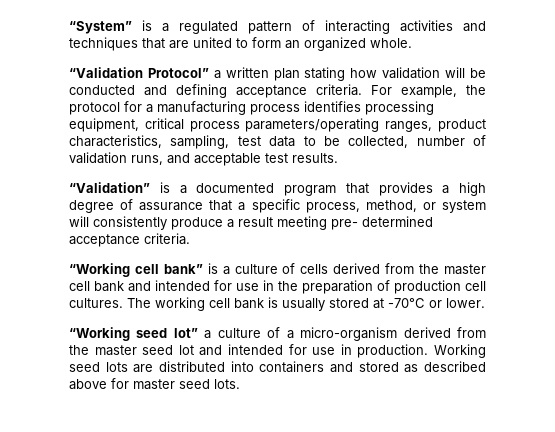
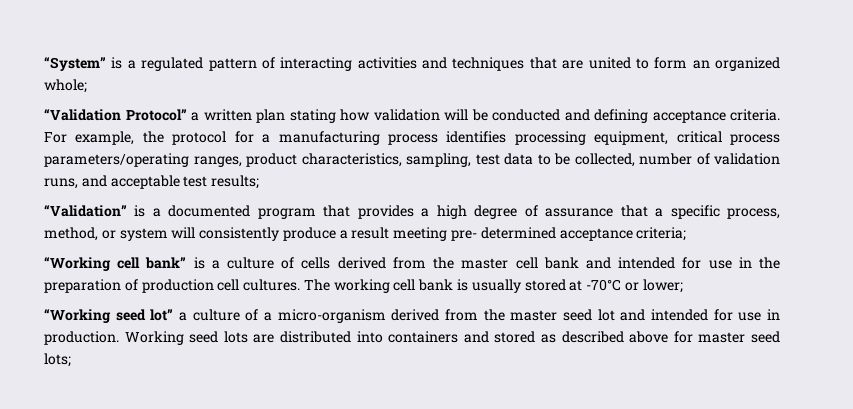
- “System” is a regulated pattern of interacting activities and techniques that are united to form an organized whole.
+ “System” is a regulated pattern of interacting activities and techniques that are united to form an organized whole;
- For example, the protocol for a manufacturing process identifies processing equipment, critical process parameters/operating ranges, product characteristics, sampling, test data to be collected, number of validation runs, and acceptable test results.
+ For example, the protocol for a manufacturing process identifies processing equipment, critical process parameters/operating ranges, product characteristics, sampling, test data to be collected, number of validation runs, and acceptable test results;
- “Validation” is a documented program that provides a high degree of assurance that a specific process, method, or system will consistently produce a result meeting pre- determined acceptance criteria.
+ “Validation” is a documented program that provides a high degree of assurance that a specific process, method, or system will consistently produce a result meeting pre- determined acceptance criteria;
- The working cell bank is usually stored at -70°C or lower.
+ The working cell bank is usually stored at -70°C or lower;
- Working seed lots are distributed into containers and stored as described above for master seed lots.
+ Working seed lots are distributed into containers and stored as described above for master seed lots;

